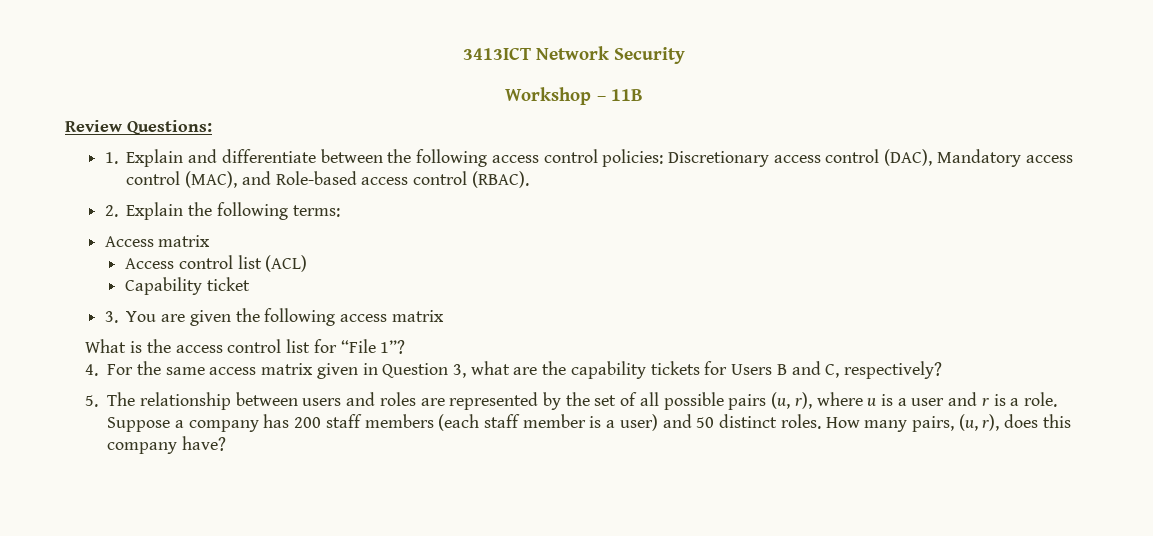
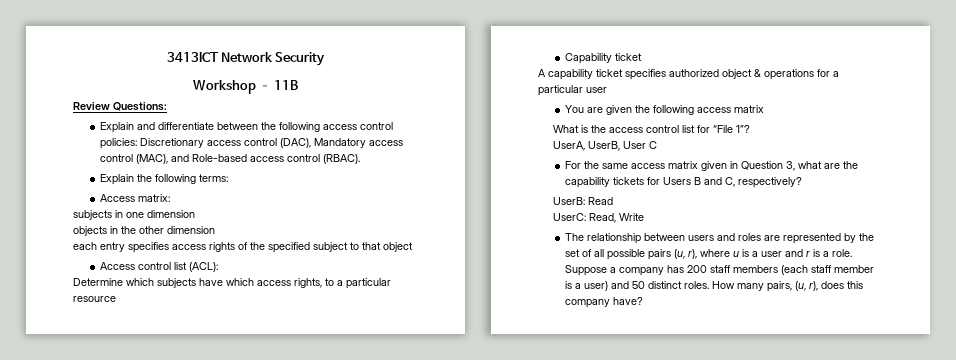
- 1. Explain and differentiate between the following access control policies: Discretionary access control (DAC), Mandatory access control (MAC), and Role-based access control (RBAC).
+ Explain and differentiate between the following access control policies: Discretionary access control (DAC), Mandatory access control (MAC), and Role-based access control (RBAC).
- 2. Explain the following terms:
+ Explain the following terms:
- Access matrix
- Access control list (ACL)
+ Access matrix:
+ subjects in one dimension
+ objects in the other dimension
+ each entry specifies access rights of the specified subject to that object
+ Access control list (ACL):
+ Determine which subjects have which access rights, to a particular resource
  Capability ticket
- 3. You are given the following access matrix
+ A capability ticket specifies authorized object & operations for a particular user
+ You are given the following access matrix
- 4. For the same access matrix given in Question 3, what are the capability tickets for Users B and C, respectively?
+ UserA, UserB, User C
+ For the same access matrix given in Question 3, what are the capability tickets for Users B and C, respectively?
- 5. The relationship between users and roles are represented by the set of all possible pairs (u, r), where u is a user and r is a role.
+ UserB: Read
+ UserC: Read, Write
+ The relationship between users and roles are represented by the set of all possible pairs (u, r), where u is a user and r is a role.

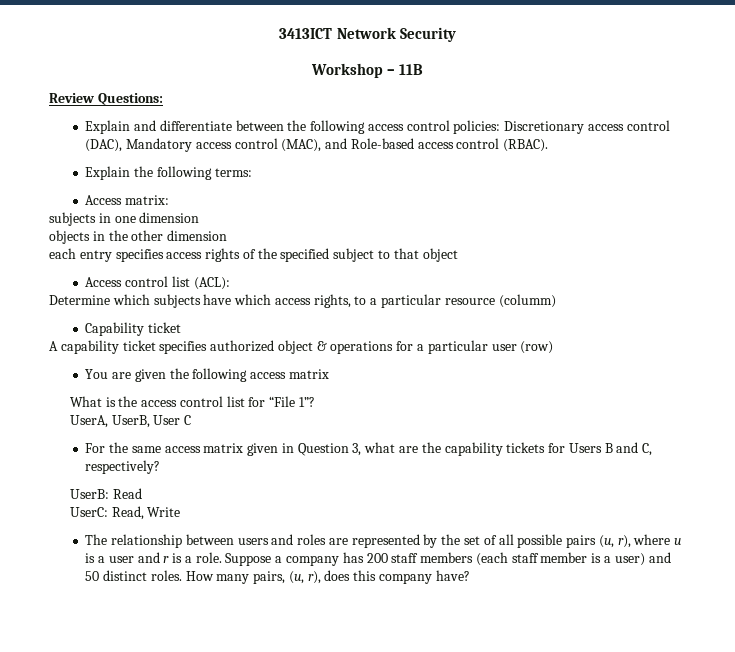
- Determine which subjects have which access rights, to a particular resource
+ Determine which subjects have which access rights, to a particular resource (columm)
- A capability ticket specifies authorized object & operations for a particular user
+ A capability ticket specifies authorized object & operations for a particular user (row)

